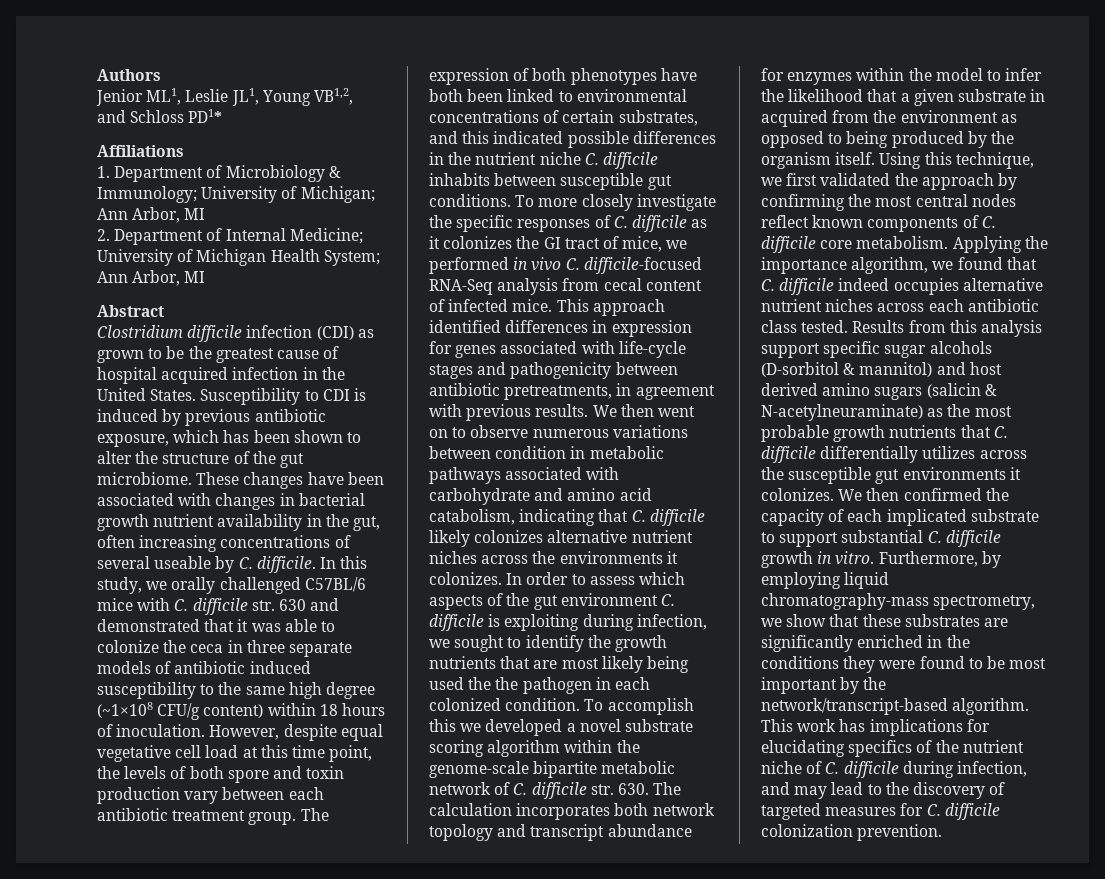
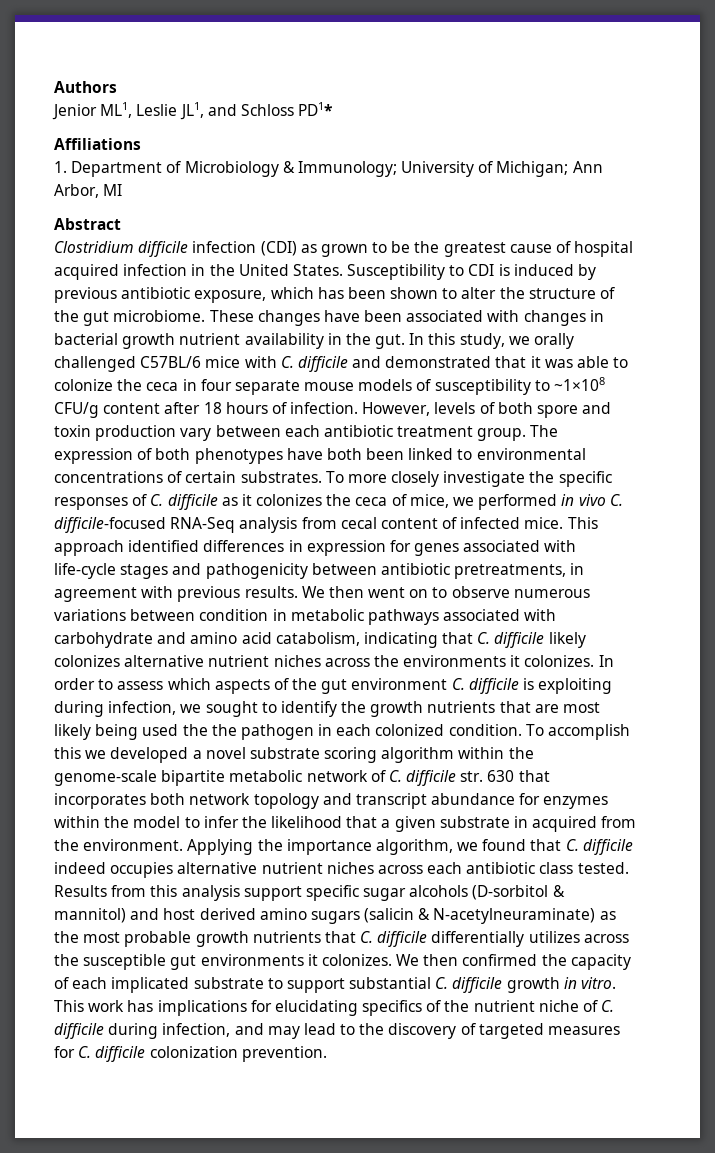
- Jenior ML1, Leslie JL1, Young VB1,2, and Schloss PD1*
+ Jenior ML1, Leslie JL1, and Schloss PD1*
- 2. Department of Internal Medicine; University of Michigan Health System; Ann Arbor, MI
- These changes have been associated with changes in bacterial growth nutrient availability in the gut, often increasing concentrations of several useable by C. difficile.
+ These changes have been associated with changes in bacterial growth nutrient availability in the gut.
- In this study, we orally challenged C57BL/6 mice with C. difficile str. 630 and demonstrated that it was able to colonize the ceca in three separate models of antibiotic induced susceptibility to the same high degree (~1×108 CFU/g content) within 18 hours of inoculation. However, despite equal vegetative cell load at this time point, the levels of both spore and toxin production vary between each antibiotic treatment group.
+ In this study, we orally challenged C57BL/6 mice with C. difficile and demonstrated that it was able to colonize the ceca in four separate mouse models of susceptibility to ~1×108 CFU/g content after 18 hours of infection. However, levels of both spore and toxin production vary between each antibiotic treatment group.
- The expression of both phenotypes have both been linked to environmental concentrations of certain substrates, and this indicated possible differences in the nutrient niche C. difficile inhabits between susceptible gut conditions.
+ The expression of both phenotypes have both been linked to environmental concentrations of certain substrates.
- To more closely investigate the specific responses of C. difficile as it colonizes the GI tract of mice, we performed in vivo C. difficile-focused RNA-Seq analysis from cecal content of infected mice.
+ To more closely investigate the specific responses of C. difficile as it colonizes the ceca of mice, we performed in vivo C. difficile-focused RNA-Seq analysis from cecal content of infected mice.
- To accomplish this we developed a novel substrate scoring algorithm within the genome-scale bipartite metabolic network of C. difficile str. 630. The calculation incorporates both network topology and transcript abundance for enzymes within the model to infer the likelihood that a given substrate in acquired from the environment as opposed to being produced by the organism itself. Using this technique, we first validated the approach by confirming the most central nodes reflect known components of C. difficile core metabolism.
+ To accomplish this we developed a novel substrate scoring algorithm within the genome-scale bipartite metabolic network of C. difficile str. 630 that incorporates both network topology and transcript abundance for enzymes within the model to infer the likelihood that a given substrate in acquired from the environment.
- Furthermore, by employing liquid chromatography-mass spectrometry, we show that these substrates are significantly enriched in the conditions they were found to be most important by the network/transcript-based algorithm.

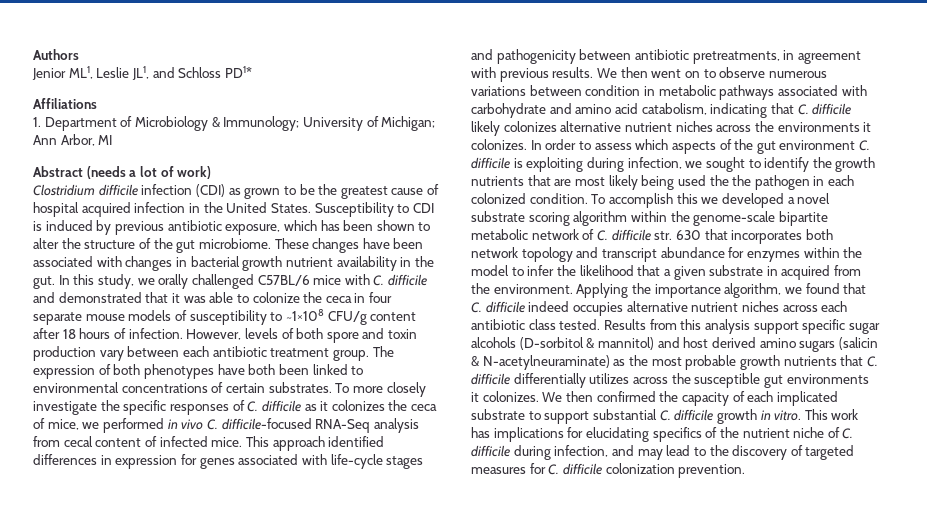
- Abstract
+ Abstract (needs a lot of work)

